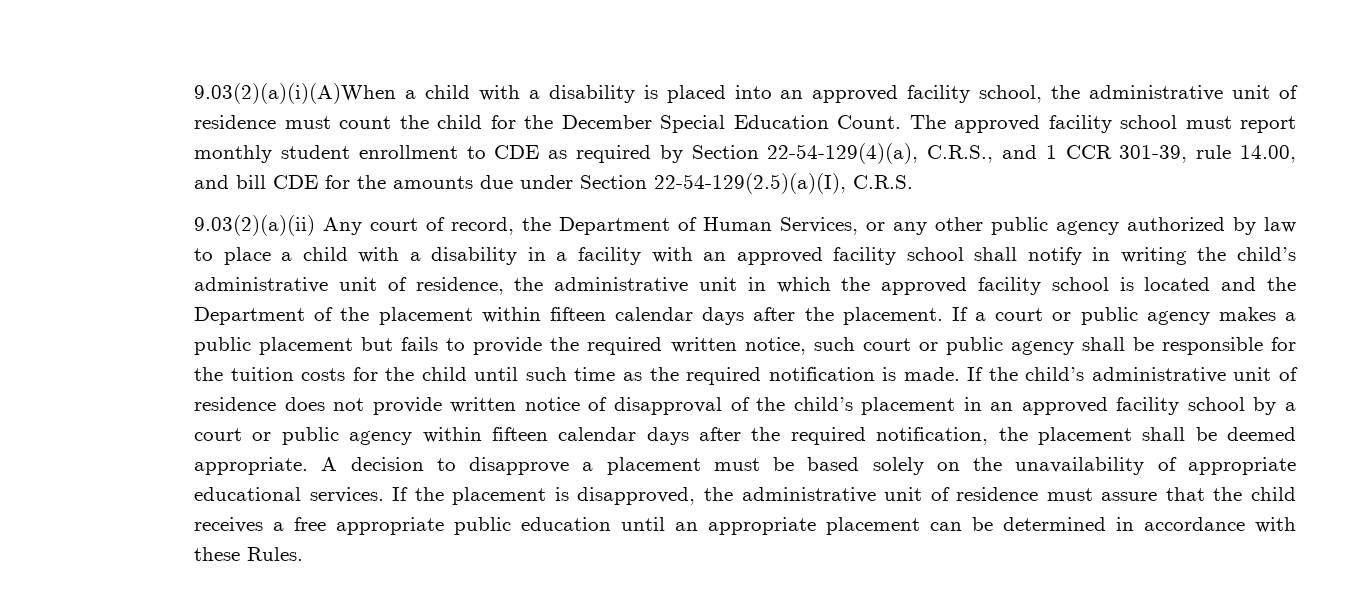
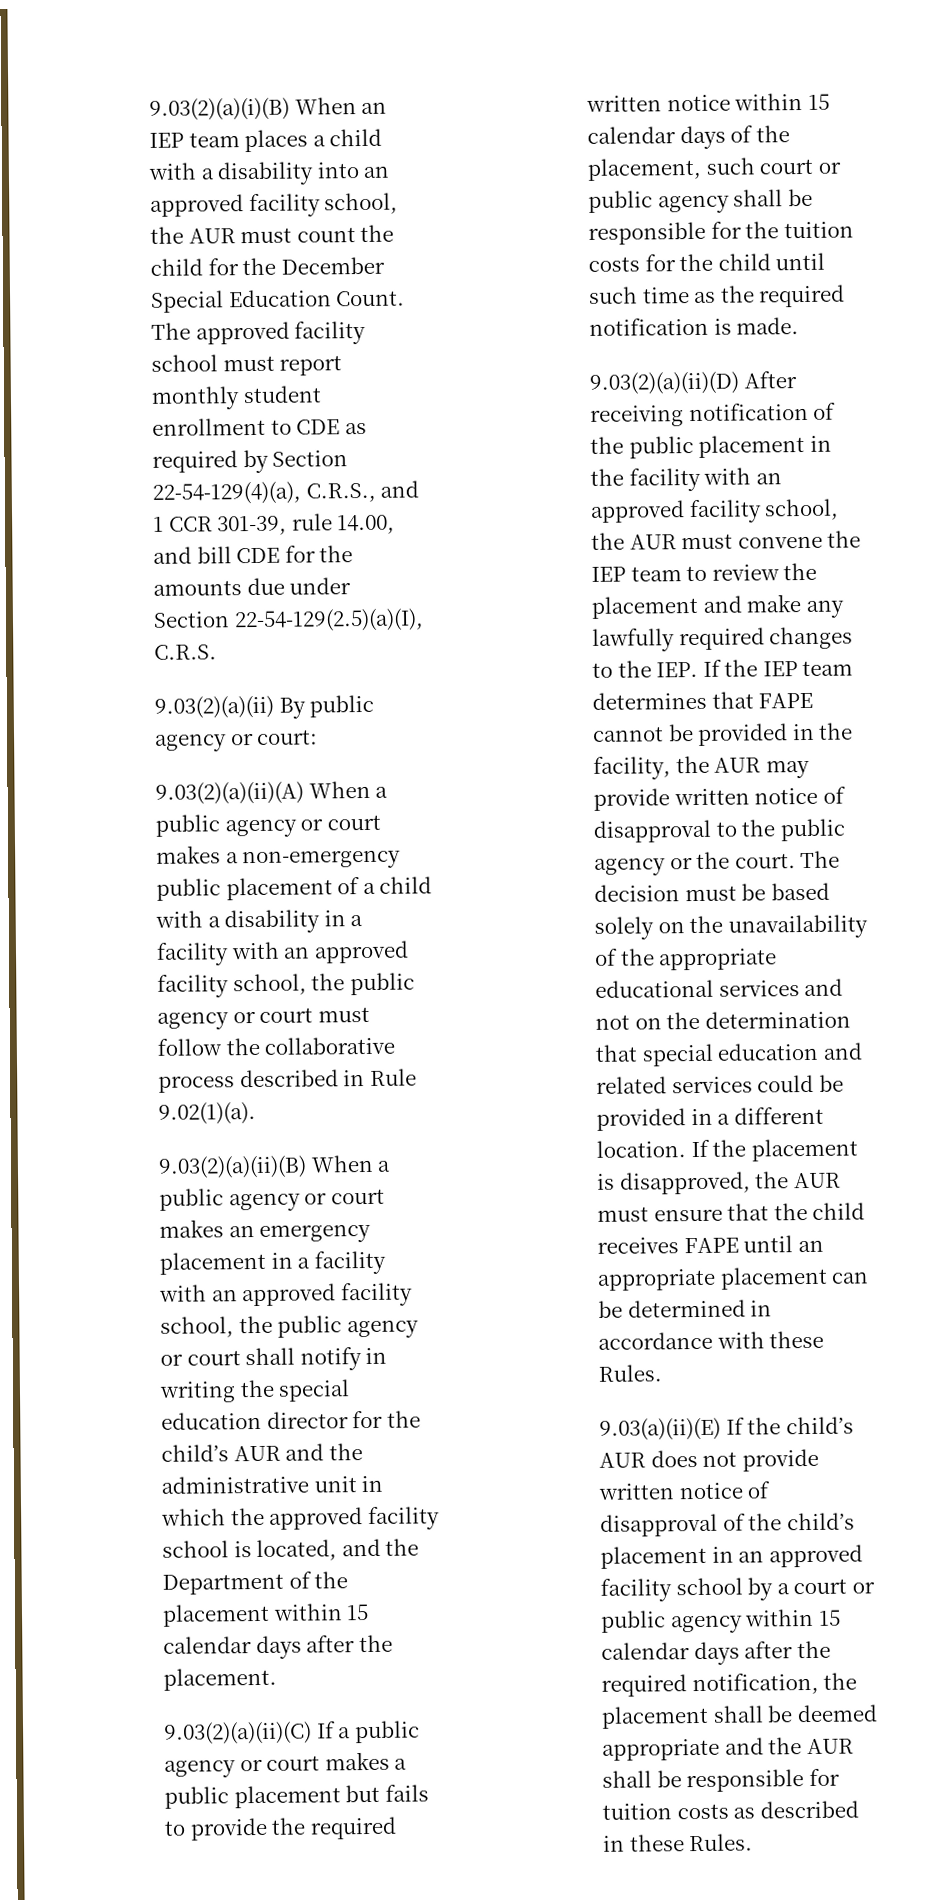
- 9.03(2)(a)(i)(A)When a child with a disability is placed into an approved facility school, the administrative unit of residence must count the child for the December Special Education Count.
+ 9.03(2)(a)(i)(B) When an IEP team places a child with a disability into an approved facility school, the AUR must count the child for the December Special Education Count.
- 9.03(2)(a)(ii) Any court of record, the Department of Human Services, or any other public agency authorized by law to place a child with a disability in a facility with an approved facility school shall notify in writing the child’s administrative unit of residence, the administrative unit in which the approved facility school is located and the Department of the placement within fifteen calendar days after the placement. If a court or public agency makes a public placement but fails to provide the required written notice, such court or public agency shall be responsible for the tuition costs for the child until such time as the required notification is made. If the child’s administrative unit of residence does not provide written notice of disapproval of the child’s placement in an approved facility school by a court or public agency within fifteen calendar days after the required notification, the placement shall be deemed appropriate. A decision to disapprove a placement must be based solely on the unavailability of appropriate educational services. If the placement is disapproved, the administrative unit of residence must assure that the child receives a free appropriate public education until an appropriate placement can be determined in accordance with these Rules.
+ 9.03(2)(a)(ii) By public agency or court:
+ 9.03(2)(a)(ii)(A) When a public agency or court makes a non-emergency public placement of a child with a disability in a facility with an approved facility school, the public agency or court must follow the collaborative process described in Rule 9.02(1)(a).
+ 9.03(2)(a)(ii)(B) When a public agency or court makes an emergency placement in a facility with an approved facility school, the public agency or court shall notify in writing the special education director for the child’s AUR and the administrative unit in which the approved facility school is located, and the Department of the placement within 15 calendar days after the placement.
+ 9.03(2)(a)(ii)(C) If a public agency or court makes a public placement but fails to provide the required written notice within 15 calendar days of the placement, such court or public agency shall be responsible for the tuition costs for the child until such time as the required notification is made.
+ 9.03(2)(a)(ii)(D) After receiving notification of the public placement in the facility with an approved facility school, the AUR must convene the IEP team to review the placement and make any lawfully required changes to the IEP. If the IEP team determines that FAPE cannot be provided in the facility, the AUR may provide written notice of disapproval to the public agency or the court. The decision must be based solely on the unavailability of the appropriate educational services and not on the determination that special education and related services could be provided in a different location. If the placement is disapproved, the AUR must ensure that the child receives FAPE until an appropriate placement can be determined in accordance with these Rules.
+ 9.03(a)(ii)(E) If the child’s AUR does not provide written notice of disapproval of the child’s placement in an approved facility school by a court or public agency within 15 calendar days after the required notification, the placement shall be deemed appropriate and the AUR shall be responsible for tuition costs as described in these Rules.

